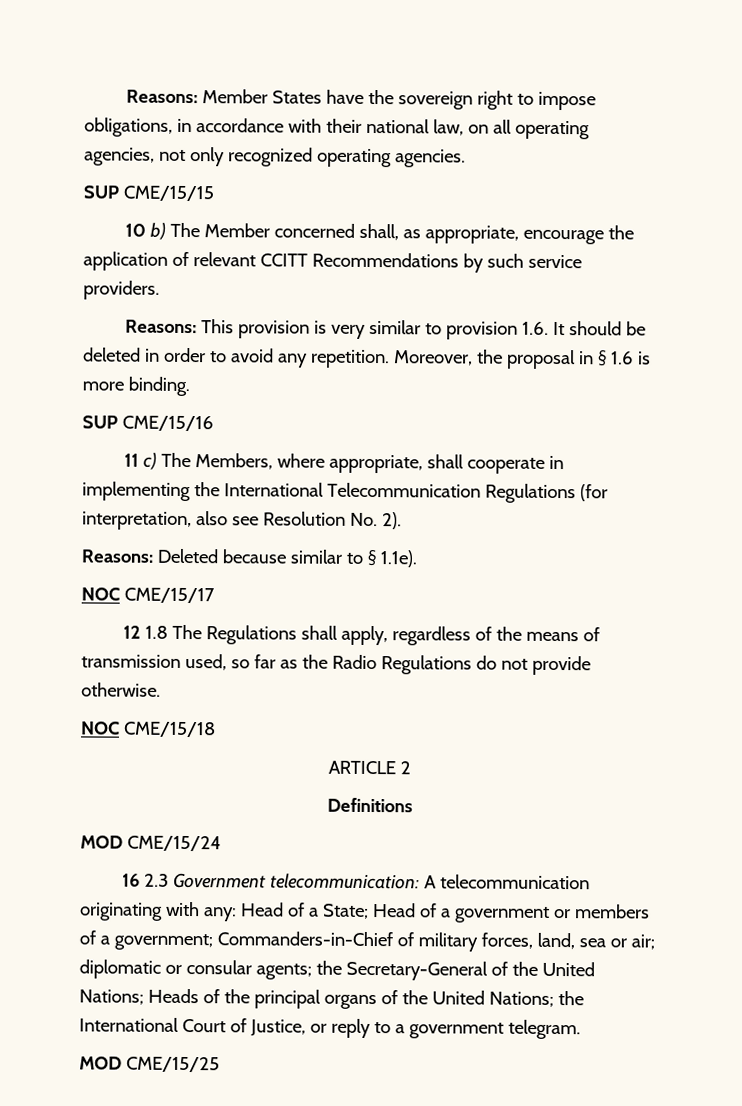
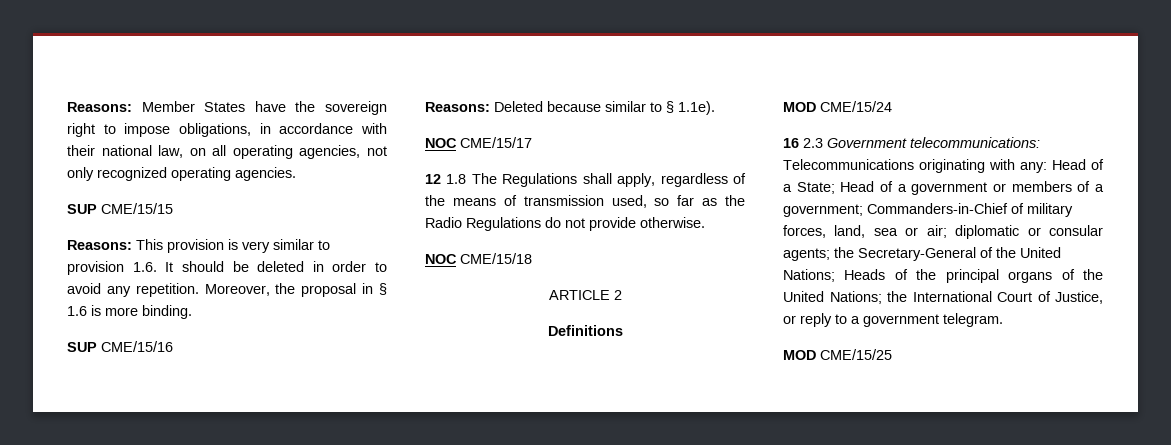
- 10 b) The Member concerned shall, as appropriate, encourage the application of relevant CCITT Recommendations by such service providers.
- 11 c) The Members, where appropriate, shall cooperate in implementing the International Telecommunication Regulations (for interpretation, also see Resolution No. 2).
- 16 2.3 Government telecommunication: A telecommunication originating with any: Head of a State; Head of a government or members of a government; Commanders-in-Chief of military forces, land, sea or air; diplomatic or consular agents; the Secretary-General of the United Nations; Heads of the principal organs of the United Nations; the International Court of Justice, or reply to a government telegram.
+ 16 2.3 Government telecommunications: Telecommunications originating with any: Head of a State; Head of a government or members of a government; Commanders-in-Chief of military forces, land, sea or air; diplomatic or consular agents; the Secretary-General of the United Nations; Heads of the principal organs of the United Nations; the International Court of Justice, or reply to a government telegram.

